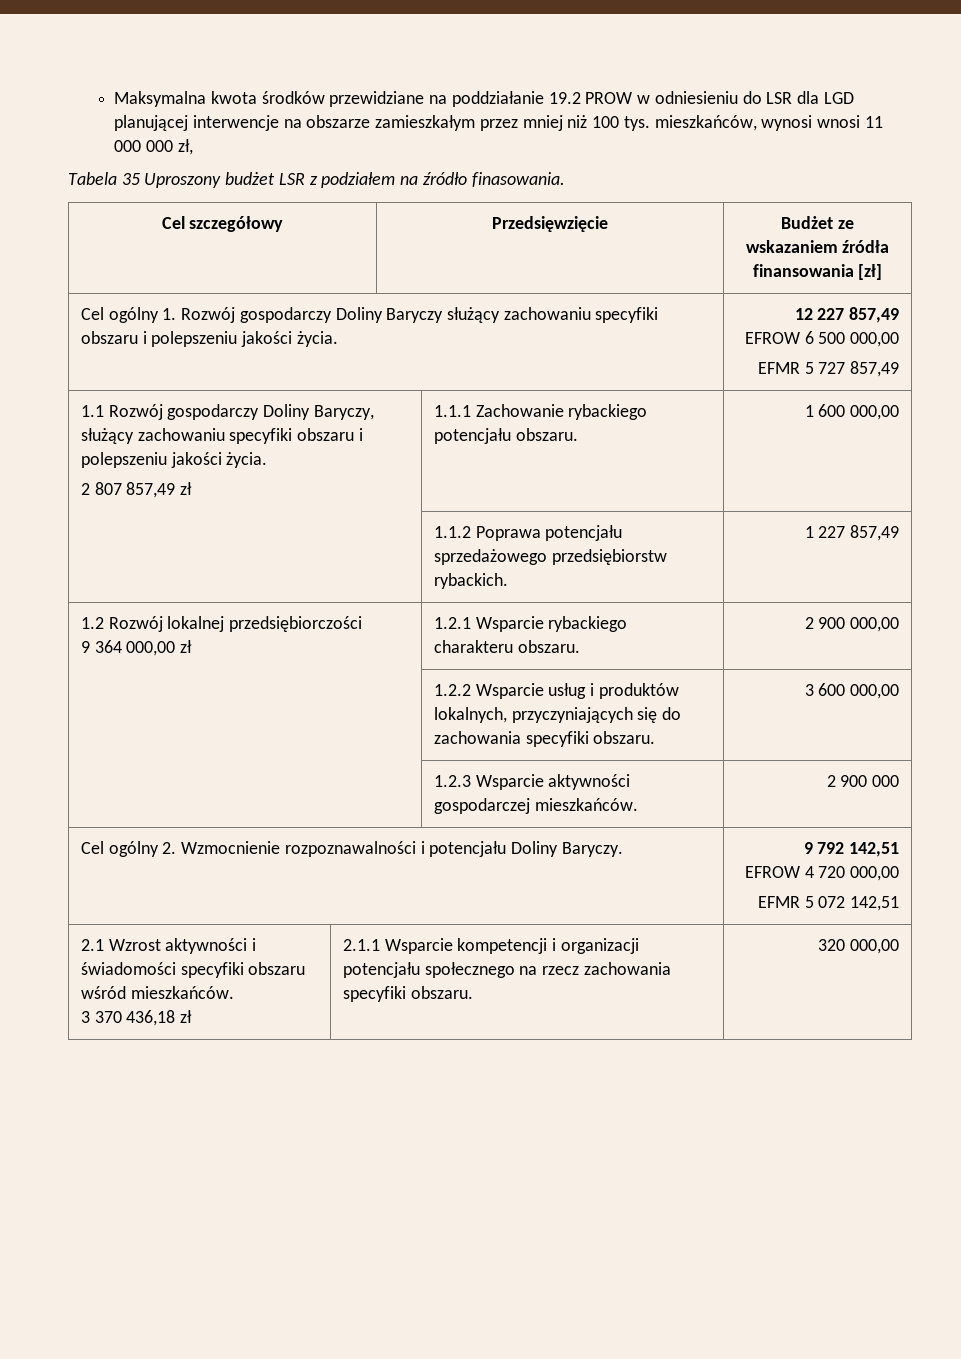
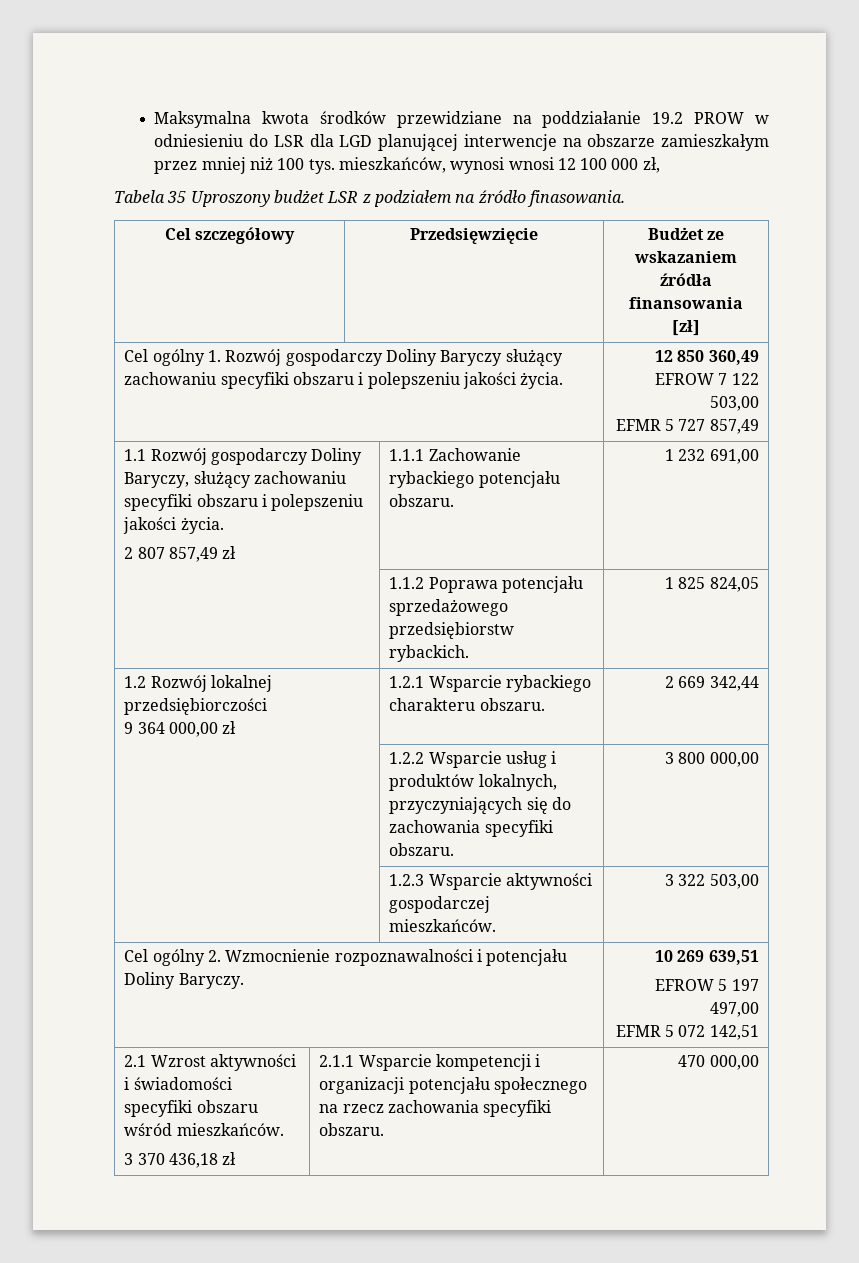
- Maksymalna kwota środków przewidziane na poddziałanie 19.2 PROW w odniesieniu do LSR dla LGD planującej interwencje na obszarze zamieszkałym przez mniej niż 100 tys. mieszkańców, wynosi wnosi 11 000 000 zł,
+ Maksymalna kwota środków przewidziane na poddziałanie 19.2 PROW w odniesieniu do LSR dla LGD planującej interwencje na obszarze zamieszkałym przez mniej niż 100 tys. mieszkańców, wynosi wnosi 12 100 000 zł,
- Cel ogólny 1. Rozwój gospodarczy Doliny Baryczy służący zachowaniu specyfiki obszaru i polepszeniu jakości życia. | 12 227 857,49 EFROW 6 500 000,00
+ Cel ogólny 1. Rozwój gospodarczy Doliny Baryczy służący zachowaniu specyfiki obszaru i polepszeniu jakości życia. | 12 850 360,49 EFROW 7 122 503,00
  1.1 Rozwój gospodarczy Doliny Baryczy, służący zachowaniu specyfiki obszaru i polepszeniu jakości życia.
- 2 807 857,49 zł | 1.1.1 Zachowanie rybackiego potencjału obszaru. | 1 600 000,00
+ 2 807 857,49 zł | 1.1.1 Zachowanie rybackiego potencjału obszaru. | 1 232 691,00
- | 1.1.2 Poprawa potencjału sprzedażowego przedsiębiorstw rybackich. | 1 227 857,49
+ | 1.1.2 Poprawa potencjału sprzedażowego przedsiębiorstw rybackich. | 1 825 824,05
  1.2 Rozwój lokalnej przedsiębiorczości
- 9 364 000,00 zł | 1.2.1 Wsparcie rybackiego charakteru obszaru. | 2 900 000,00
+ 9 364 000,00 zł | 1.2.1 Wsparcie rybackiego charakteru obszaru. | 2 669 342,44
- | 1.2.2 Wsparcie usług i produktów lokalnych, przyczyniających się do zachowania specyfiki obszaru. | 3 600 000,00
+ | 1.2.2 Wsparcie usług i produktów lokalnych, przyczyniających się do zachowania specyfiki obszaru. | 3 800 000,00
- | 1.2.3 Wsparcie aktywności gospodarczej mieszkańców. | 2 900 000
+ | 1.2.3 Wsparcie aktywności gospodarczej mieszkańców. | 3 322 503,00
- Cel ogólny 2. Wzmocnienie rozpoznawalności i potencjału Doliny Baryczy. | 9 792 142,51
- EFROW 4 720 000,00
+ Cel ogólny 2. Wzmocnienie rozpoznawalności i potencjału Doliny Baryczy. | 10 269 639,51
+ EFROW 5 197 497,00
  2.1 Wzrost aktywności i świadomości specyfiki obszaru wśród mieszkańców.
- 3 370 436,18 zł | 2.1.1 Wsparcie kompetencji i organizacji potencjału społecznego na rzecz zachowania specyfiki obszaru. | 320 000,00
+ 3 370 436,18 zł | 2.1.1 Wsparcie kompetencji i organizacji potencjału społecznego na rzecz zachowania specyfiki obszaru. | 470 000,00

